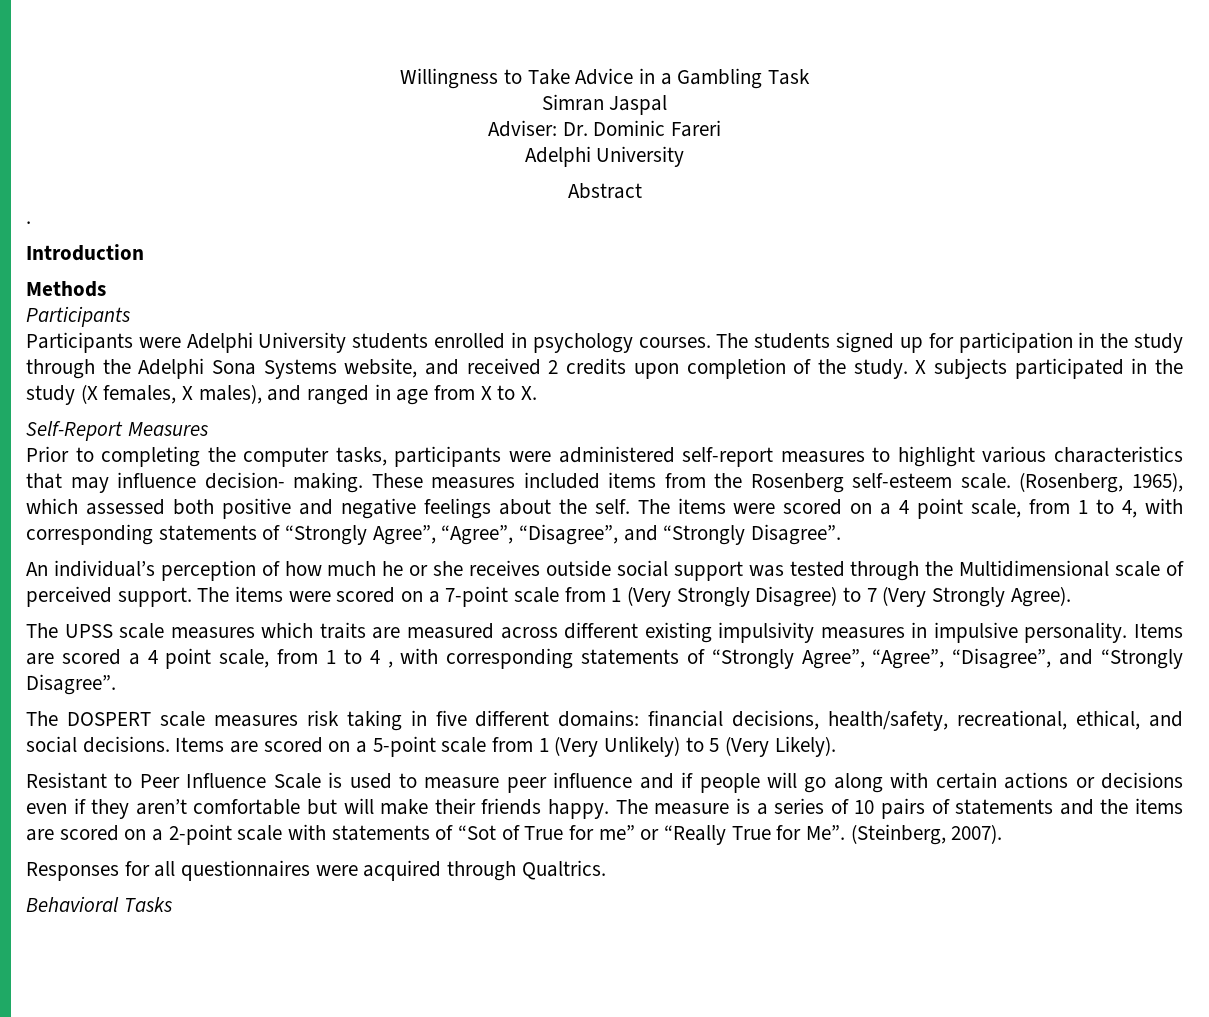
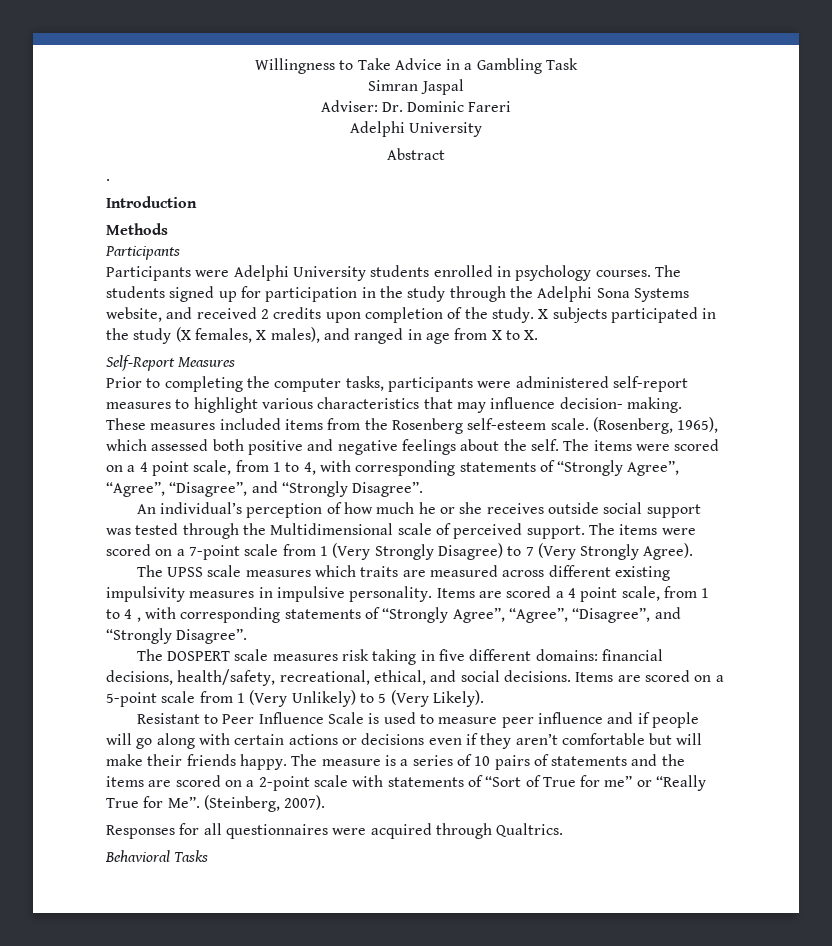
- The measure is a series of 10 pairs of statements and the items are scored on a 2-point scale with statements of “Sot of True for me” or “Really True for Me”. (Steinberg, 2007).
+ The measure is a series of 10 pairs of statements and the items are scored on a 2-point scale with statements of “Sort of True for me” or “Really True for Me”. (Steinberg, 2007).

